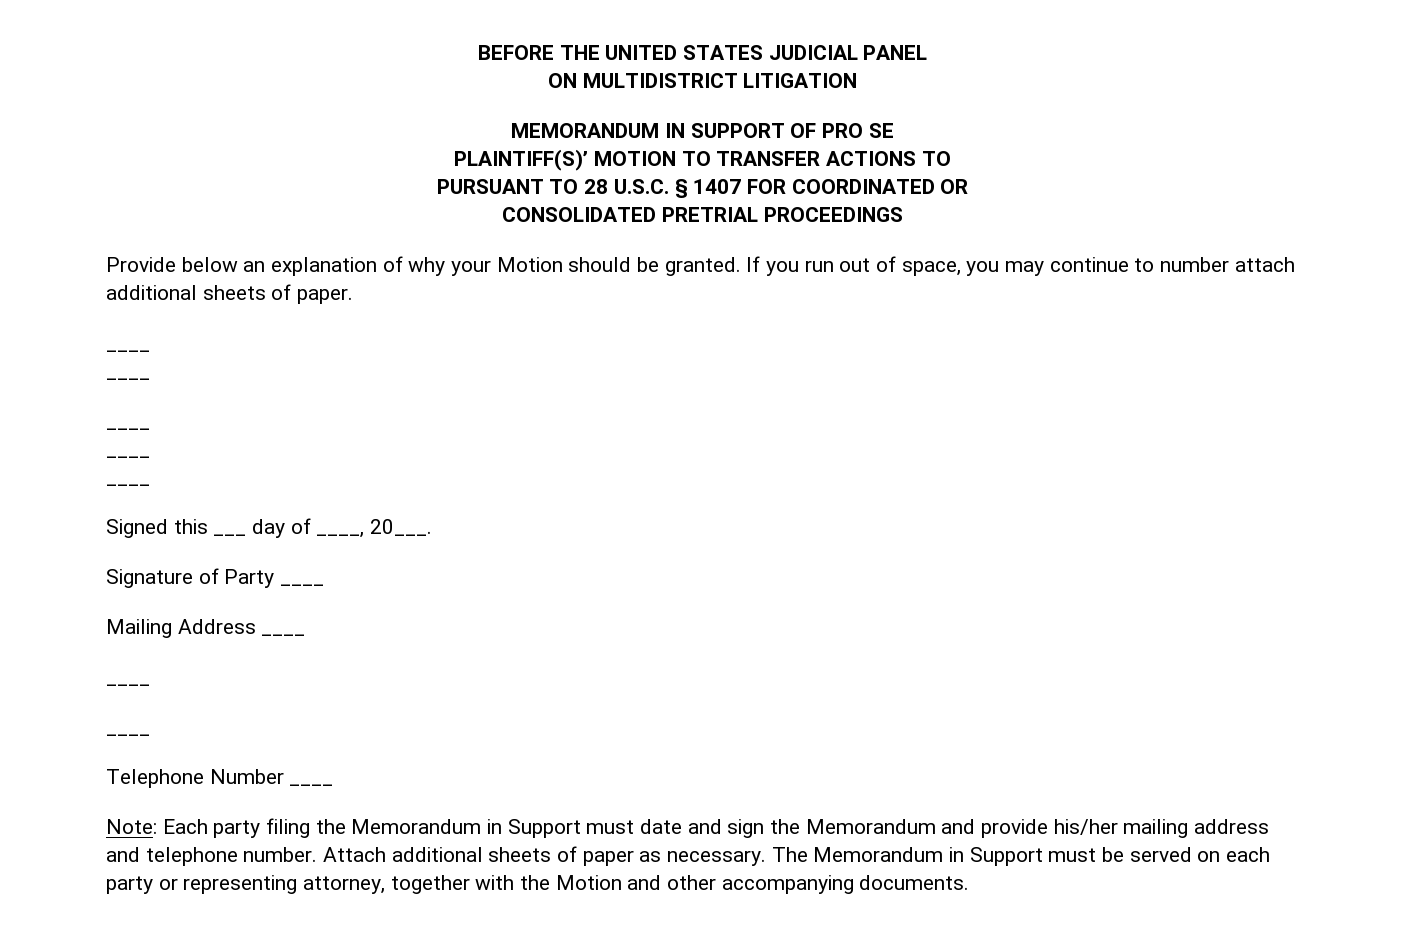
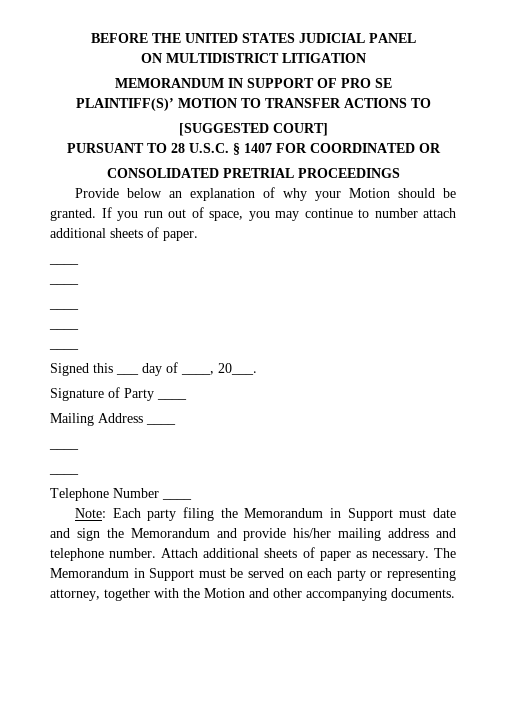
+ [SUGGESTED COURT]

